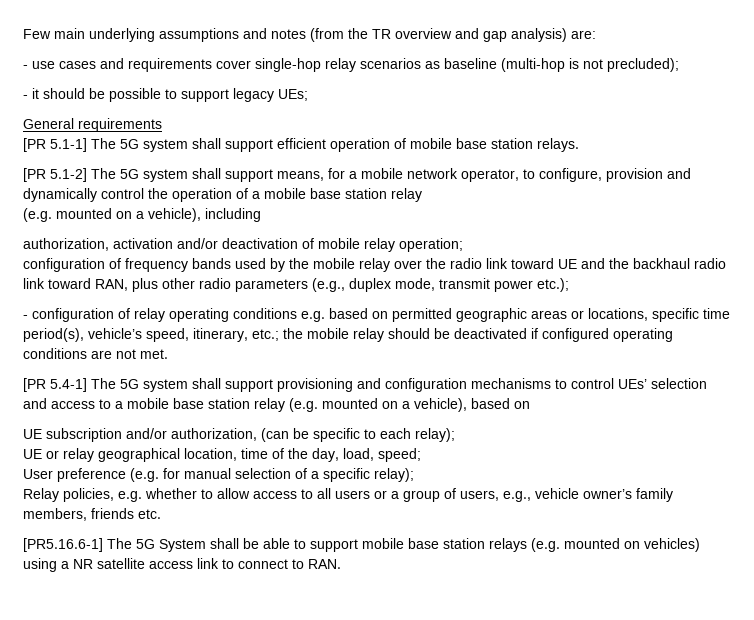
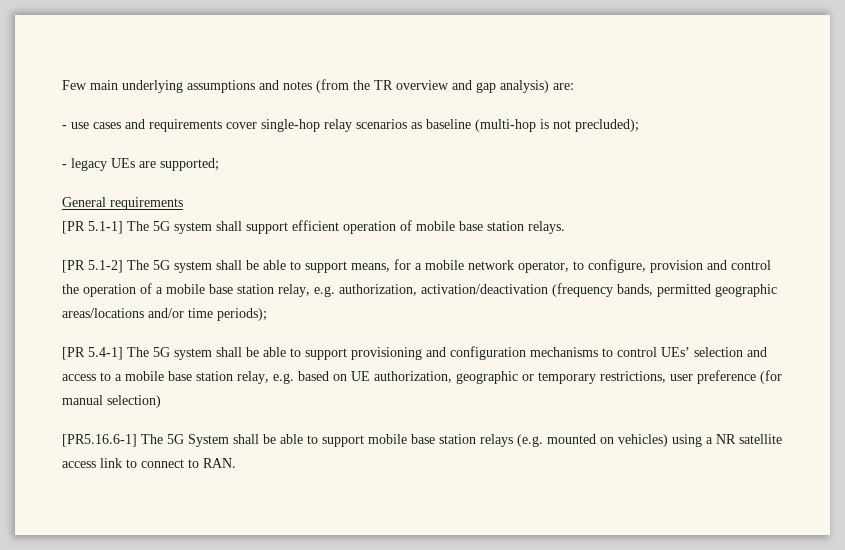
- - it should be possible to support legacy UEs;
+ - legacy UEs are supported;
- [PR 5.1-2] The 5G system shall support means, for a mobile network operator, to configure, provision and dynamically control the operation of a mobile base station relay
- (e.g. mounted on a vehicle), including
- authorization, activation and/or deactivation of mobile relay operation;
- configuration of frequency bands used by the mobile relay over the radio link toward UE and the backhaul radio link toward RAN, plus other radio parameters (e.g., duplex mode, transmit power etc.);
- - configuration of relay operating conditions e.g. based on permitted geographic areas or locations, specific time period(s), vehicle’s speed, itinerary, etc.; the mobile relay should be deactivated if configured operating conditions are not met.
+ [PR 5.1-2] The 5G system shall be able to support means, for a mobile network operator, to configure, provision and control the operation of a mobile base station relay, e.g. authorization, activation/deactivation (frequency bands, permitted geographic areas/locations and/or time periods);
- [PR 5.4-1] The 5G system shall support provisioning and configuration mechanisms to control UEs’ selection and access to a mobile base station relay (e.g. mounted on a vehicle), based on
- UE subscription and/or authorization, (can be specific to each relay);
- UE or relay geographical location, time of the day, load, speed;
- User preference (e.g. for manual selection of a specific relay);
- Relay policies, e.g. whether to allow access to all users or a group of users, e.g., vehicle owner’s family members, friends etc.
+ [PR 5.4-1] The 5G system shall be able to support provisioning and configuration mechanisms to control UEs’ selection and access to a mobile base station relay, e.g. based on UE authorization, geographic or temporary restrictions, user preference (for manual selection)

